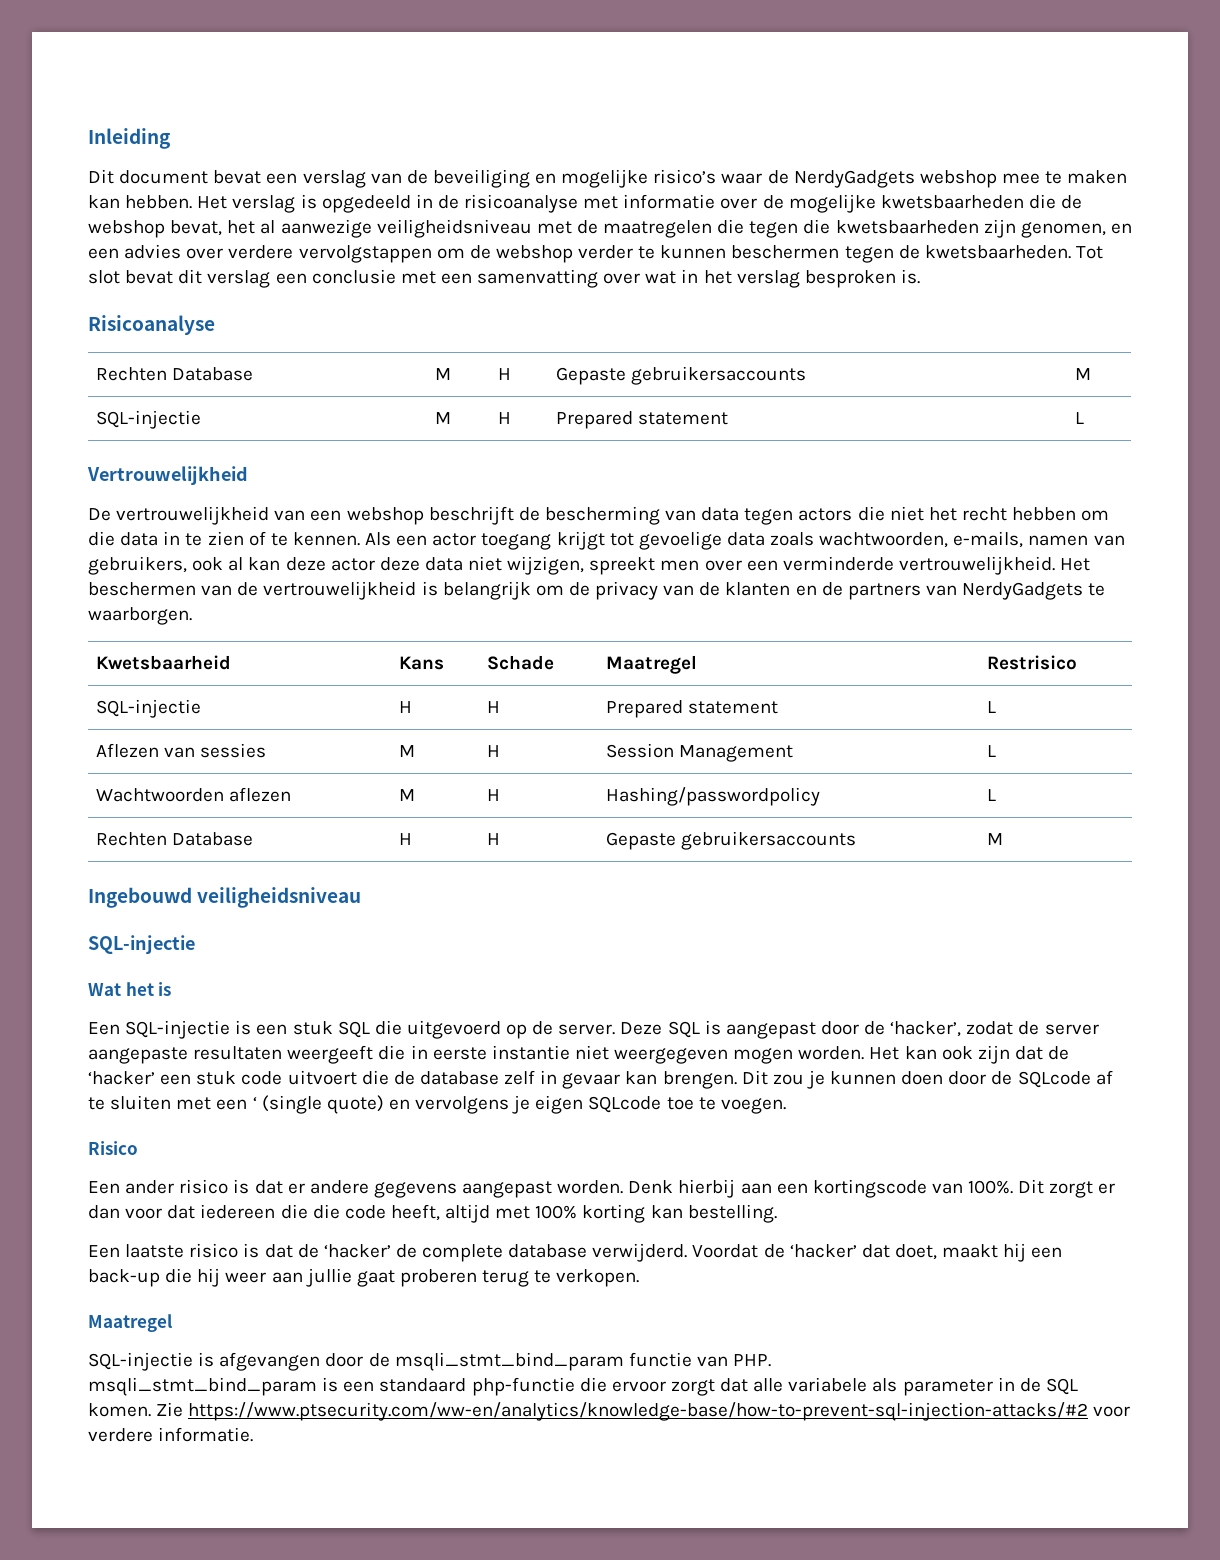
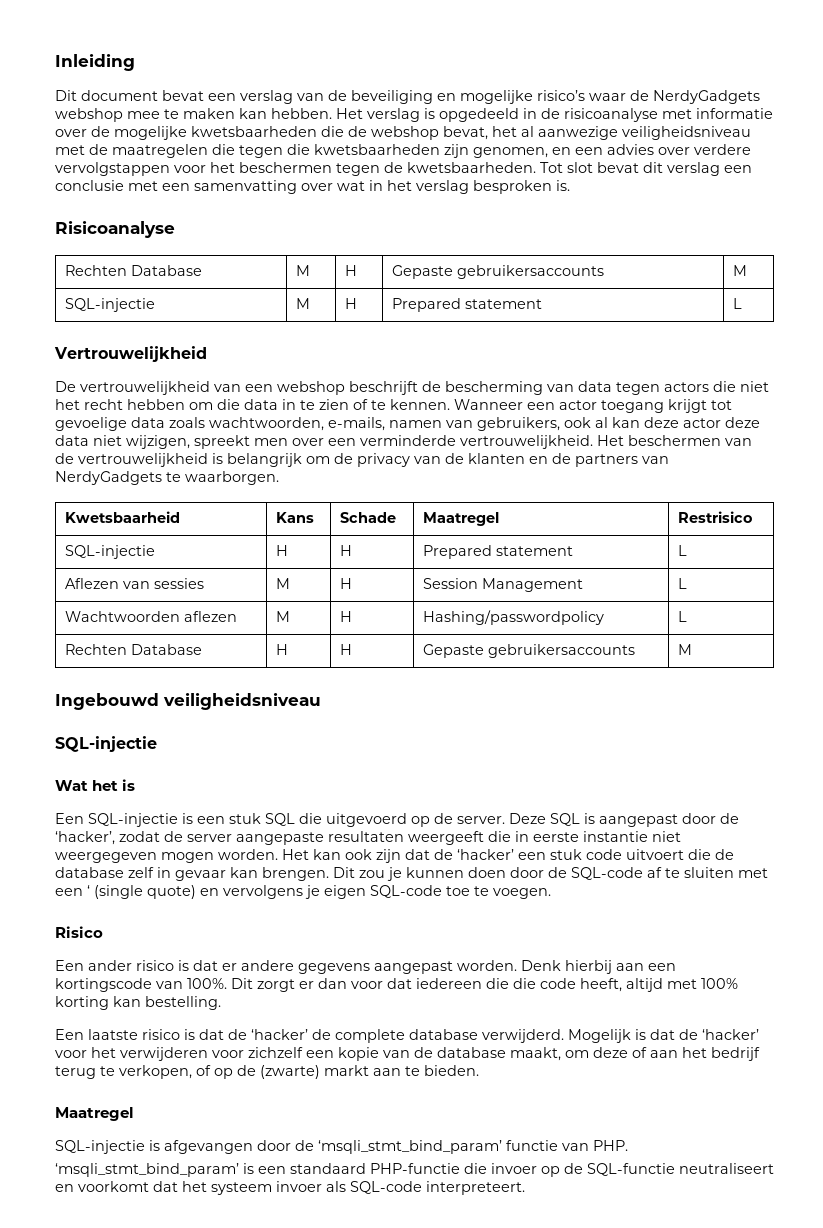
- Het verslag is opgedeeld in de risicoanalyse met informatie over de mogelijke kwetsbaarheden die de webshop bevat, het al aanwezige veiligheidsniveau met de maatregelen die tegen die kwetsbaarheden zijn genomen, en een advies over verdere vervolgstappen om de webshop verder te kunnen beschermen tegen de kwetsbaarheden.
+ Het verslag is opgedeeld in de risicoanalyse met informatie over de mogelijke kwetsbaarheden die de webshop bevat, het al aanwezige veiligheidsniveau met de maatregelen die tegen die kwetsbaarheden zijn genomen, en een advies over verdere vervolgstappen voor het beschermen tegen de kwetsbaarheden.
- Als een actor toegang krijgt tot gevoelige data zoals wachtwoorden, e-mails, namen van gebruikers, ook al kan deze actor deze data niet wijzigen, spreekt men over een verminderde vertrouwelijkheid.
+ Wanneer een actor toegang krijgt tot gevoelige data zoals wachtwoorden, e-mails, namen van gebruikers, ook al kan deze actor deze data niet wijzigen, spreekt men over een verminderde vertrouwelijkheid.
- Dit zou je kunnen doen door de SQLcode af te sluiten met een ‘ (single quote) en vervolgens je eigen SQLcode toe te voegen.
+ Dit zou je kunnen doen door de SQL-code af te sluiten met een ‘ (single quote) en vervolgens je eigen SQL-code toe te voegen.
- Voordat de ‘hacker’ dat doet, maakt hij een back-up die hij weer aan jullie gaat proberen terug te verkopen.
+ Mogelijk is dat de ‘hacker’ voor het verwijderen voor zichzelf een kopie van de database maakt, om deze of aan het bedrijf terug te verkopen, of op de (zwarte) markt aan te bieden.
- SQL-injectie is afgevangen door de msqli_stmt_bind_param functie van PHP.
+ SQL-injectie is afgevangen door de ‘msqli_stmt_bind_param’ functie van PHP.
- msqli_stmt_bind_param is een standaard php-functie die ervoor zorgt dat alle variabele als parameter in de SQL komen. Zie https://www.ptsecurity.com/ww-en/analytics/knowledge-base/how-to-prevent-sql-injection-attacks/#2 voor verdere informatie.
+ ‘msqli_stmt_bind_param’ is een standaard PHP-functie die invoer op de SQL-functie neutraliseert en voorkomt dat het systeem invoer als SQL-code interpreteert.

